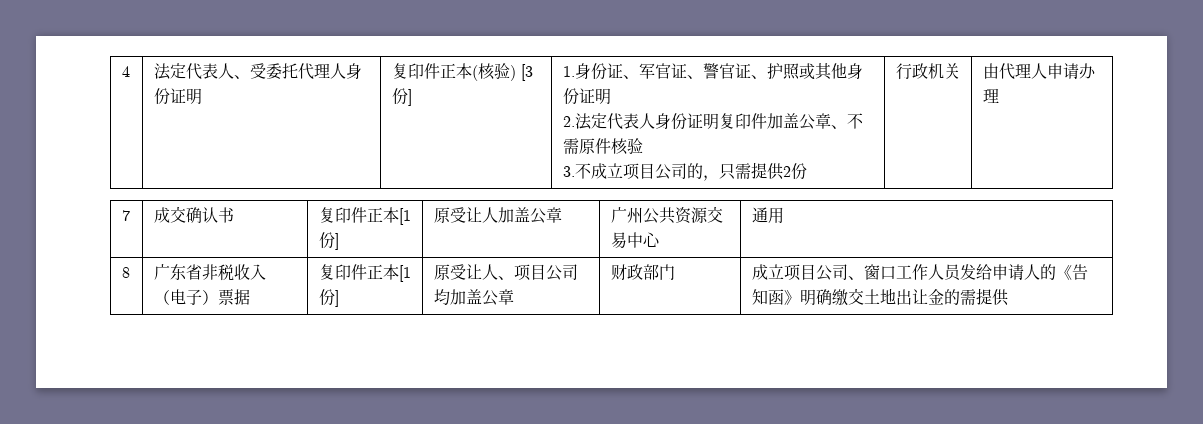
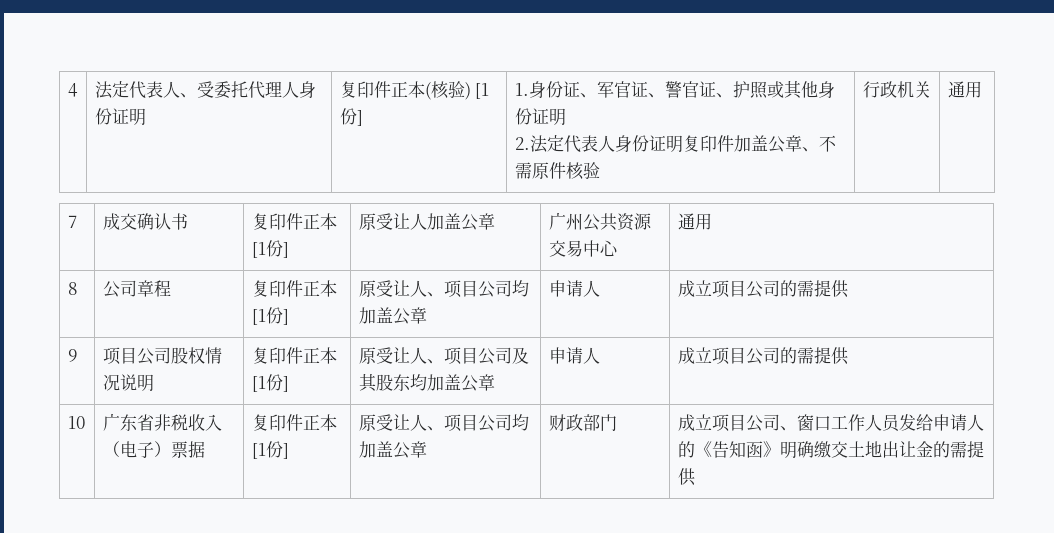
- 复印件正本(核验) [3份]
+ 复印件正本(核验) [1份]
- 3.不成立项目公司的，只需提供2份 | 行政机关 | 由代理人申请办理
+ 行政机关 | 通用
- 8 | 广东省非税收入（电子）票据 | 复印件正本[1份] | 原受让人、项目公司均加盖公章 | 财政部门 | 成立项目公司、窗口工作人员发给申请人的《告知函》明确缴交土地出让金的需提供
+ 8 | 公司章程 | 复印件正本[1份] | 原受让人、项目公司均加盖公章 | 申请人 | 成立项目公司的需提供
+ 9 | 项目公司股权情况说明 | 复印件正本[1份] | 原受让人、项目公司及其股东均加盖公章 | 申请人 | 成立项目公司的需提供
+ 10 | 广东省非税收入（电子）票据 | 复印件正本[1份] | 原受让人、项目公司均加盖公章 | 财政部门 | 成立项目公司、窗口工作人员发给申请人的《告知函》明确缴交土地出让金的需提供

